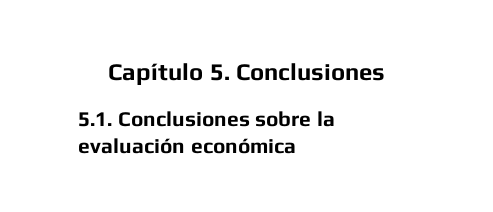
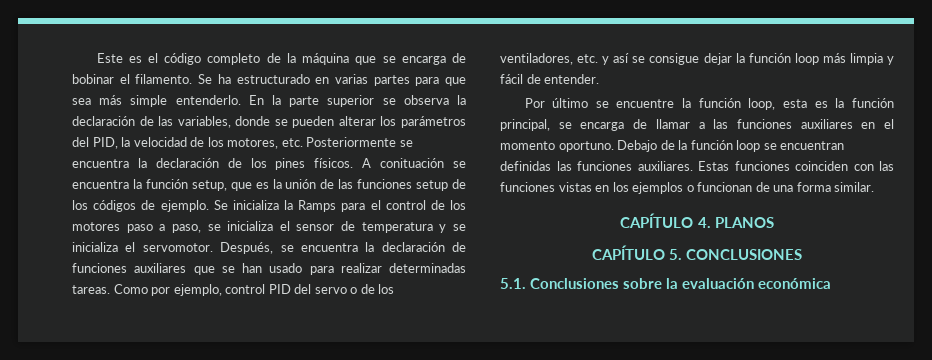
- Capítulo 5. Conclusiones
+ Este es el código completo de la máquina que se encarga de bobinar el filamento. Se ha estructurado en varias partes para que sea más simple entenderlo. En la parte superior se observa la declaración de las variables, donde se pueden alterar los parámetros del PID, la velocidad de los motores, etc. Posteriormente se encuentra la declaración de los pines físicos. A conituación se encuentra la función setup, que es la unión de las funciones setup de los códigos de ejemplo. Se inicializa la Ramps para el control de los motores paso a paso, se inicializa el sensor de temperatura y se inicializa el servomotor. Después, se encuentra la declaración de funciones auxiliares que se han usado para realizar determinadas tareas. Como por ejemplo, control PID del servo o de los ventiladores, etc. y así se consigue dejar la función loop más limpia y fácil de entender.
+ Por último se encuentre la función loop, esta es la función principal, se encarga de llamar a las funciones auxiliares en el momento oportuno. Debajo de la función loop se encuentran definidas las funciones auxiliares. Estas funciones coinciden con las funciones vistas en los ejemplos o funcionan de una forma similar.
+ CAPÍTULO 4. PLANOS
+ CAPÍTULO 5. CONCLUSIONES

